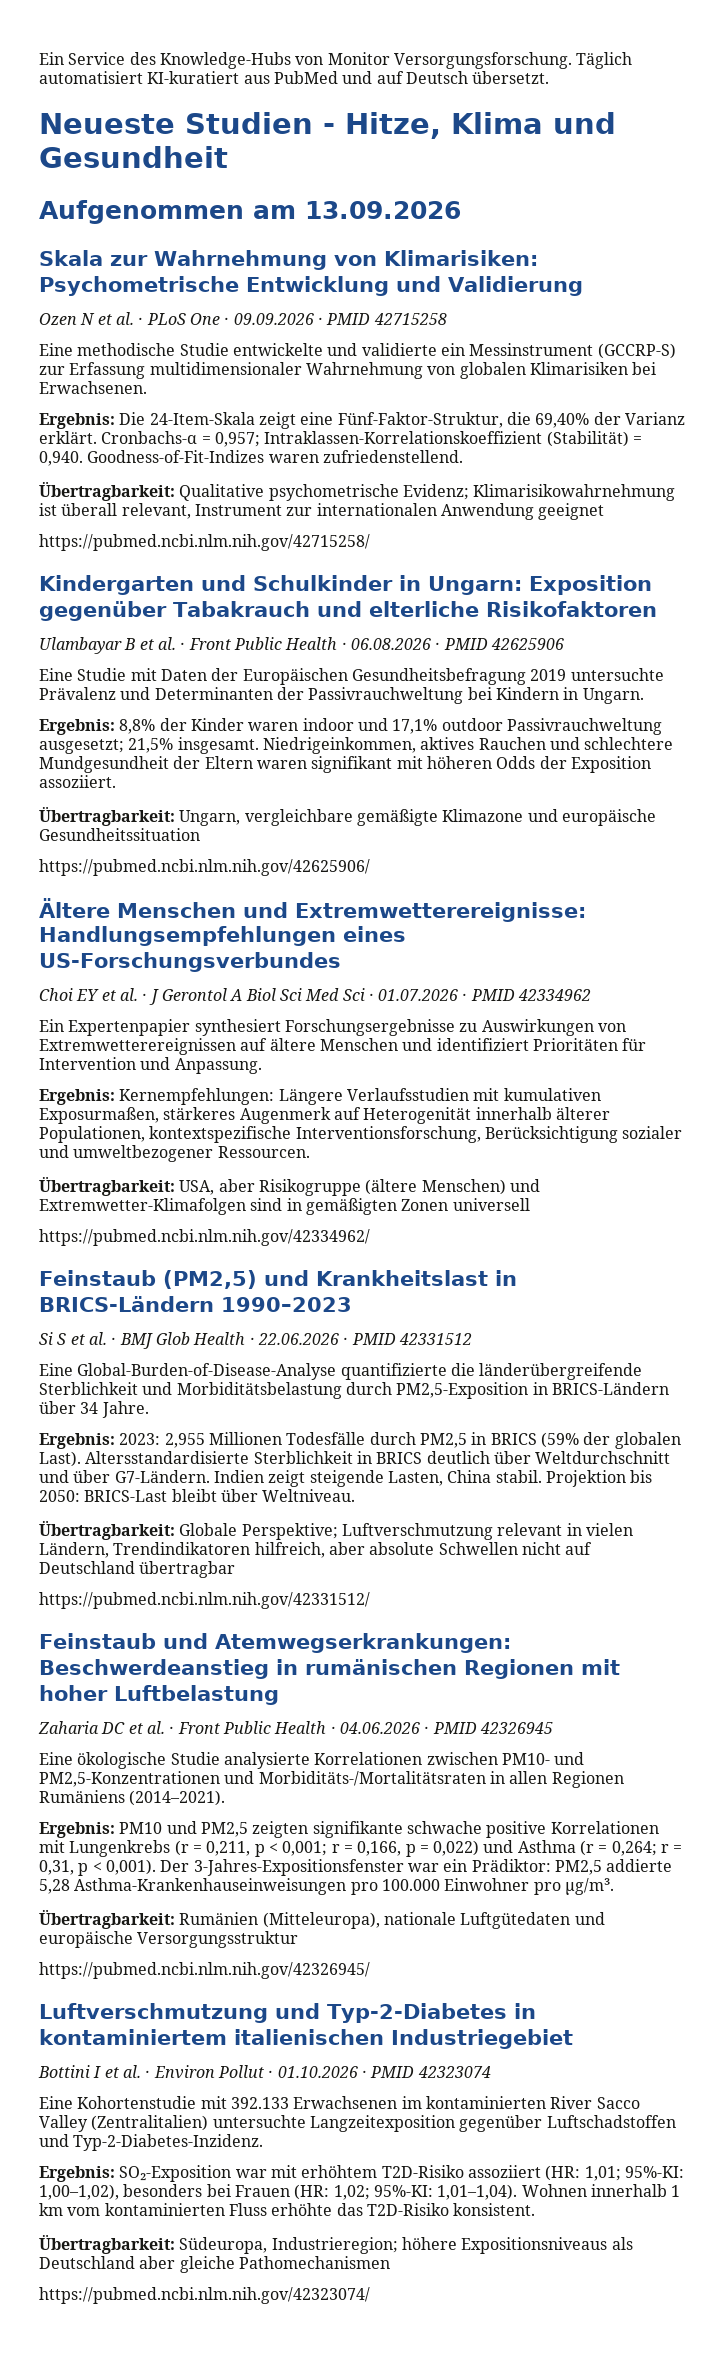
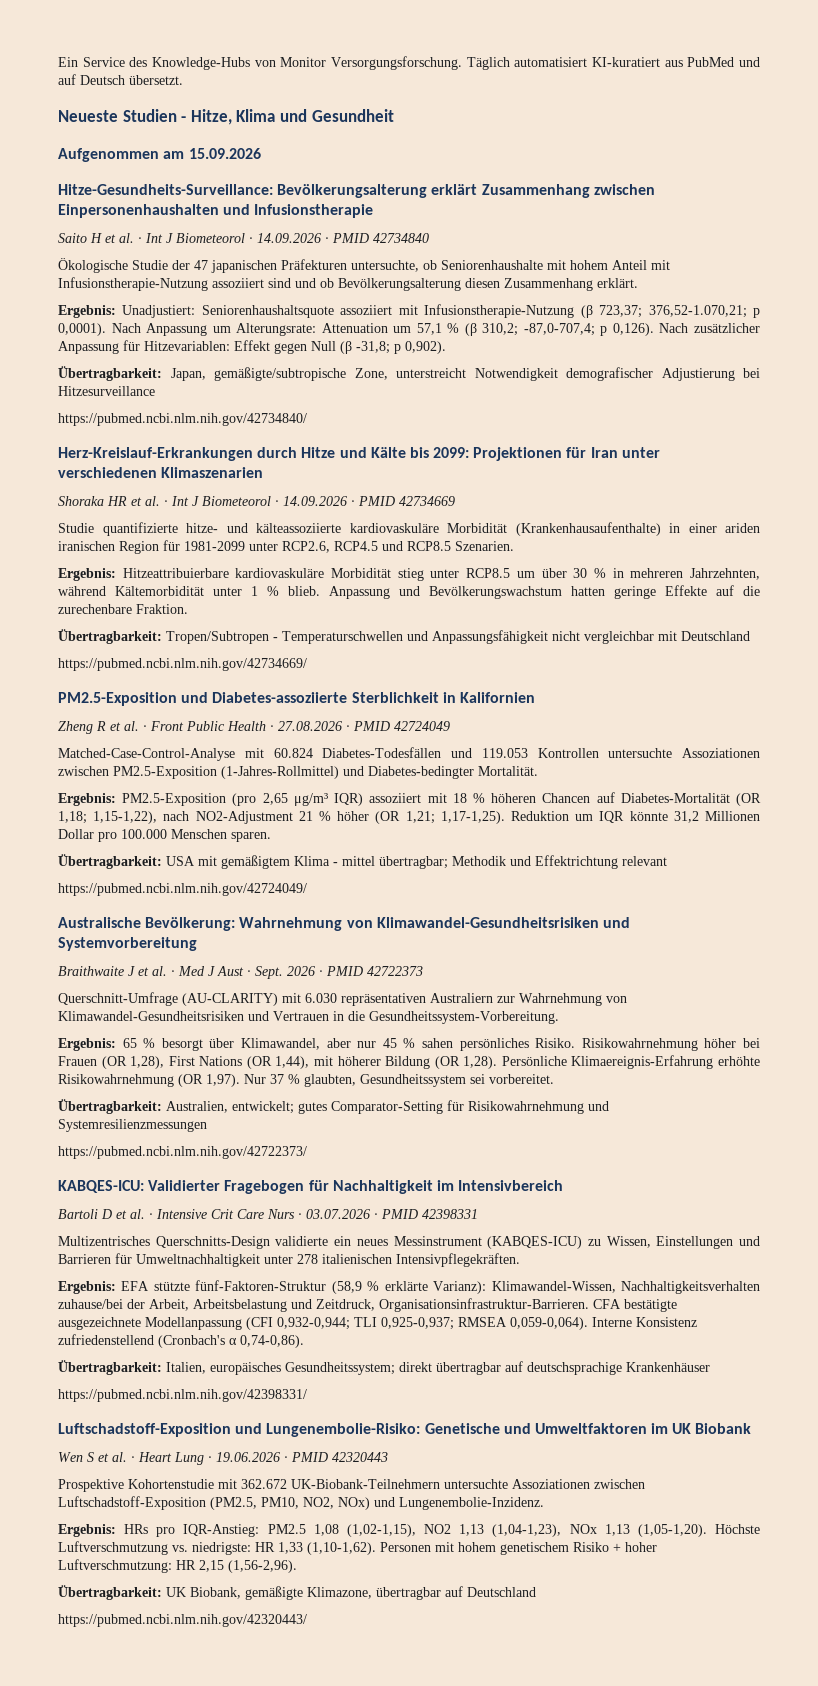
- Aufgenommen am 13.09.2026
- Skala zur Wahrnehmung von Klimarisiken: Psychometrische Entwicklung und Validierung
- Ozen N et al. · PLoS One · 09.09.2026 · PMID 42715258
- Eine methodische Studie entwickelte und validierte ein Messinstrument (GCCRP-S) zur Erfassung multidimensionaler Wahrnehmung von globalen Klimarisiken bei Erwachsenen.
- Ergebnis: Die 24-Item-Skala zeigt eine Fünf-Faktor-Struktur, die 69,40% der Varianz erklärt. Cronbachs-α = 0,957; Intraklassen-Korrelationskoeffizient (Stabilität) = 0,940. Goodness-of-Fit-Indizes waren zufriedenstellend.
- Übertragbarkeit: Qualitative psychometrische Evidenz; Klimarisikowahrnehmung ist überall relevant, Instrument zur internationalen Anwendung geeignet
- https://pubmed.ncbi.nlm.nih.gov/42715258/
- Kindergarten und Schulkinder in Ungarn: Exposition gegenüber Tabakrauch und elterliche Risikofaktoren
- Ulambayar B et al. · Front Public Health · 06.08.2026 · PMID 42625906
- Eine Studie mit Daten der Europäischen Gesundheitsbefragung 2019 untersuchte Prävalenz und Determinanten der Passivrauchweltung bei Kindern in Ungarn.
- Ergebnis: 8,8% der Kinder waren indoor und 17,1% outdoor Passivrauchweltung ausgesetzt; 21,5% insgesamt. Niedrigeinkommen, aktives Rauchen und schlechtere Mundgesundheit der Eltern waren signifikant mit höheren Odds der Exposition assoziiert.
- Übertragbarkeit: Ungarn, vergleichbare gemäßigte Klimazone und europäische Gesundheitssituation
- https://pubmed.ncbi.nlm.nih.gov/42625906/
- Ältere Menschen und Extremwetterereignisse: Handlungsempfehlungen eines US-Forschungsverbundes
- Choi EY et al. · J Gerontol A Biol Sci Med Sci · 01.07.2026 · PMID 42334962
- Ein Expertenpapier synthesiert Forschungsergebnisse zu Auswirkungen von Extremwetterereignissen auf ältere Menschen und identifiziert Prioritäten für Intervention und Anpassung.
- Ergebnis: Kernempfehlungen: Längere Verlaufsstudien mit kumulativen Exposurmaßen, stärkeres Augenmerk auf Heterogenität innerhalb älterer Populationen, kontextspezifische Interventionsforschung, Berücksichtigung sozialer und umweltbezogener Ressourcen.
- Übertragbarkeit: USA, aber Risikogruppe (ältere Menschen) und Extremwetter-Klimafolgen sind in gemäßigten Zonen universell
- https://pubmed.ncbi.nlm.nih.gov/42334962/
- Feinstaub (PM2,5) und Krankheitslast in BRICS-Ländern 1990–2023
- Si S et al. · BMJ Glob Health · 22.06.2026 · PMID 42331512
- Eine Global-Burden-of-Disease-Analyse quantifizierte die länderübergreifende Sterblichkeit und Morbiditätsbelastung durch PM2,5-Exposition in BRICS-Ländern über 34 Jahre.
- Ergebnis: 2023: 2,955 Millionen Todesfälle durch PM2,5 in BRICS (59% der globalen Last). Altersstandardisierte Sterblichkeit in BRICS deutlich über Weltdurchschnitt und über G7-Ländern. Indien zeigt steigende Lasten, China stabil. Projektion bis 2050: BRICS-Last bleibt über Weltniveau.
- Übertragbarkeit: Globale Perspektive; Luftverschmutzung relevant in vielen Ländern, Trendindikatoren hilfreich, aber absolute Schwellen nicht auf Deutschland übertragbar
- https://pubmed.ncbi.nlm.nih.gov/42331512/
- Feinstaub und Atemwegserkrankungen: Beschwerdeanstieg in rumänischen Regionen mit hoher Luftbelastung
- Zaharia DC et al. · Front Public Health · 04.06.2026 · PMID 42326945
- Eine ökologische Studie analysierte Korrelationen zwischen PM10- und PM2,5-Konzentrationen und Morbiditäts-/Mortalitätsraten in allen Regionen Rumäniens (2014–2021).
- Ergebnis: PM10 und PM2,5 zeigten signifikante schwache positive Korrelationen mit Lungenkrebs (r = 0,211, p < 0,001; r = 0,166, p = 0,022) und Asthma (r = 0,264; r = 0,31, p < 0,001). Der 3-Jahres-Expositionsfenster war ein Prädiktor: PM2,5 addierte 5,28 Asthma-Krankenhauseinweisungen pro 100.000 Einwohner pro μg/m³.
- Übertragbarkeit: Rumänien (Mitteleuropa), nationale Luftgütedaten und europäische Versorgungsstruktur
- https://pubmed.ncbi.nlm.nih.gov/42326945/
- Luftverschmutzung und Typ-2-Diabetes in kontaminiertem italienischen Industriegebiet
- Bottini I et al. · Environ Pollut · 01.10.2026 · PMID 42323074
- Eine Kohortenstudie mit 392.133 Erwachsenen im kontaminierten River Sacco Valley (Zentralitalien) untersuchte Langzeitexposition gegenüber Luftschadstoffen und Typ-2-Diabetes-Inzidenz.
- Ergebnis: SO₂-Exposition war mit erhöhtem T2D-Risiko assoziiert (HR: 1,01; 95%-KI: 1,00–1,02), besonders bei Frauen (HR: 1,02; 95%-KI: 1,01–1,04). Wohnen innerhalb 1 km vom kontaminierten Fluss erhöhte das T2D-Risiko konsistent.
- Übertragbarkeit: Südeuropa, Industrieregion; höhere Expositionsniveaus als Deutschland aber gleiche Pathomechanismen
- https://pubmed.ncbi.nlm.nih.gov/42323074/
+ Aufgenommen am 15.09.2026
+ Hitze-Gesundheits-Surveillance: Bevölkerungsalterung erklärt Zusammenhang zwischen Einpersonenhaushalten und Infusionstherapie
+ Saito H et al. · Int J Biometeorol · 14.09.2026 · PMID 42734840
+ Ökologische Studie der 47 japanischen Präfekturen untersuchte, ob Seniorenhaushalte mit hohem Anteil mit Infusionstherapie-Nutzung assoziiert sind und ob Bevölkerungsalterung diesen Zusammenhang erklärt.
+ Ergebnis: Unadjustiert: Seniorenhaushaltsquote assoziiert mit Infusionstherapie-Nutzung (β 723,37; 376,52-1.070,21; p 0,0001). Nach Anpassung um Alterungsrate: Attenuation um 57,1 % (β 310,2; -87,0-707,4; p 0,126). Nach zusätzlicher Anpassung für Hitzevariablen: Effekt gegen Null (β -31,8; p 0,902).
+ Übertragbarkeit: Japan, gemäßigte/subtropische Zone, unterstreicht Notwendigkeit demografischer Adjustierung bei Hitzesurveillance
+ https://pubmed.ncbi.nlm.nih.gov/42734840/
+ Herz-Kreislauf-Erkrankungen durch Hitze und Kälte bis 2099: Projektionen für Iran unter verschiedenen Klimaszenarien
+ Shoraka HR et al. · Int J Biometeorol · 14.09.2026 · PMID 42734669
+ Studie quantifizierte hitze- und kälteassoziierte kardiovaskuläre Morbidität (Krankenhausaufenthalte) in einer ariden iranischen Region für 1981-2099 unter RCP2.6, RCP4.5 und RCP8.5 Szenarien.
+ Ergebnis: Hitzeattribuierbare kardiovaskuläre Morbidität stieg unter RCP8.5 um über 30 % in mehreren Jahrzehnten, während Kältemorbidität unter 1 % blieb. Anpassung und Bevölkerungswachstum hatten geringe Effekte auf die zurechenbare Fraktion.
+ Übertragbarkeit: Tropen/Subtropen - Temperaturschwellen und Anpassungsfähigkeit nicht vergleichbar mit Deutschland
+ https://pubmed.ncbi.nlm.nih.gov/42734669/
+ PM2.5-Exposition und Diabetes-assoziierte Sterblichkeit in Kalifornien
+ Zheng R et al. · Front Public Health · 27.08.2026 · PMID 42724049
+ Matched-Case-Control-Analyse mit 60.824 Diabetes-Todesfällen und 119.053 Kontrollen untersuchte Assoziationen zwischen PM2.5-Exposition (1-Jahres-Rollmittel) und Diabetes-bedingter Mortalität.
+ Ergebnis: PM2.5-Exposition (pro 2,65 μg/m³ IQR) assoziiert mit 18 % höheren Chancen auf Diabetes-Mortalität (OR 1,18; 1,15-1,22), nach NO2-Adjustment 21 % höher (OR 1,21; 1,17-1,25). Reduktion um IQR könnte 31,2 Millionen Dollar pro 100.000 Menschen sparen.
+ Übertragbarkeit: USA mit gemäßigtem Klima - mittel übertragbar; Methodik und Effektrichtung relevant
+ https://pubmed.ncbi.nlm.nih.gov/42724049/
+ Australische Bevölkerung: Wahrnehmung von Klimawandel-Gesundheitsrisiken und Systemvorbereitung
+ Braithwaite J et al. · Med J Aust · Sept. 2026 · PMID 42722373
+ Querschnitt-Umfrage (AU-CLARITY) mit 6.030 repräsentativen Australiern zur Wahrnehmung von Klimawandel-Gesundheitsrisiken und Vertrauen in die Gesundheitssystem-Vorbereitung.
+ Ergebnis: 65 % besorgt über Klimawandel, aber nur 45 % sahen persönliches Risiko. Risikowahrnehmung höher bei Frauen (OR 1,28), First Nations (OR 1,44), mit höherer Bildung (OR 1,28). Persönliche Klimaereignis-Erfahrung erhöhte Risikowahrnehmung (OR 1,97). Nur 37 % glaubten, Gesundheitssystem sei vorbereitet.
+ Übertragbarkeit: Australien, entwickelt; gutes Comparator-Setting für Risikowahrnehmung und Systemresilienzmessungen
+ https://pubmed.ncbi.nlm.nih.gov/42722373/
+ KABQES-ICU: Validierter Fragebogen für Nachhaltigkeit im Intensivbereich
+ Bartoli D et al. · Intensive Crit Care Nurs · 03.07.2026 · PMID 42398331
+ Multizentrisches Querschnitts-Design validierte ein neues Messinstrument (KABQES-ICU) zu Wissen, Einstellungen und Barrieren für Umweltnachhaltigkeit unter 278 italienischen Intensivpflegekräften.
+ Ergebnis: EFA stützte fünf-Faktoren-Struktur (58,9 % erklärte Varianz): Klimawandel-Wissen, Nachhaltigkeitsverhalten zuhause/bei der Arbeit, Arbeitsbelastung und Zeitdruck, Organisationsinfrastruktur-Barrieren. CFA bestätigte ausgezeichnete Modellanpassung (CFI 0,932-0,944; TLI 0,925-0,937; RMSEA 0,059-0,064). Interne Konsistenz zufriedenstellend (Cronbach's α 0,74-0,86).
+ Übertragbarkeit: Italien, europäisches Gesundheitssystem; direkt übertragbar auf deutschsprachige Krankenhäuser
+ https://pubmed.ncbi.nlm.nih.gov/42398331/
+ Luftschadstoff-Exposition und Lungenembolie-Risiko: Genetische und Umweltfaktoren im UK Biobank
+ Wen S et al. · Heart Lung · 19.06.2026 · PMID 42320443
+ Prospektive Kohortenstudie mit 362.672 UK-Biobank-Teilnehmern untersuchte Assoziationen zwischen Luftschadstoff-Exposition (PM2.5, PM10, NO2, NOx) und Lungenembolie-Inzidenz.
+ Ergebnis: HRs pro IQR-Anstieg: PM2.5 1,08 (1,02-1,15), NO2 1,13 (1,04-1,23), NOx 1,13 (1,05-1,20). Höchste Luftverschmutzung vs. niedrigste: HR 1,33 (1,10-1,62). Personen mit hohem genetischem Risiko + hoher Luftverschmutzung: HR 2,15 (1,56-2,96).
+ Übertragbarkeit: UK Biobank, gemäßigte Klimazone, übertragbar auf Deutschland
+ https://pubmed.ncbi.nlm.nih.gov/42320443/

